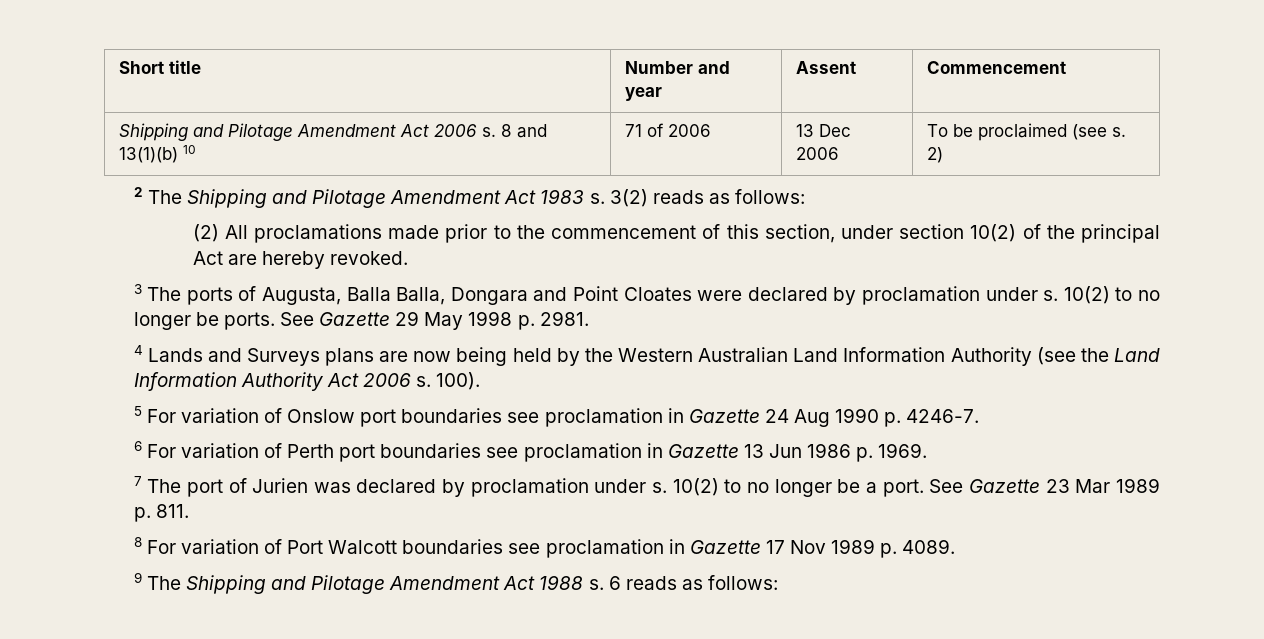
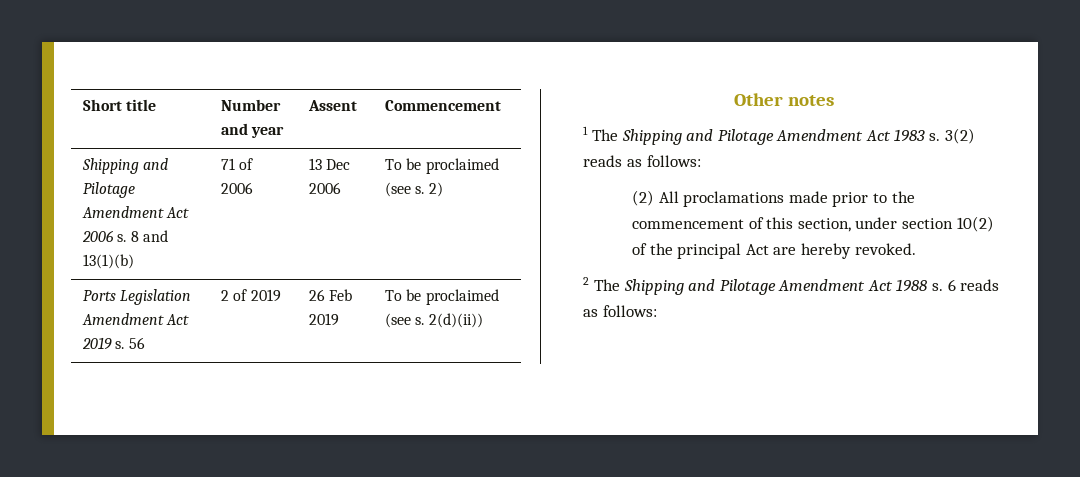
- Shipping and Pilotage Amendment Act 2006 s. 8 and 13(1)(b) 10 | 71 of 2006 | 13 Dec 2006 | To be proclaimed (see s. 2)
+ Shipping and Pilotage Amendment Act 2006 s. 8 and 13(1)(b) | 71 of 2006 | 13 Dec 2006 | To be proclaimed (see s. 2)
- 2 The Shipping and Pilotage Amendment Act 1983 s.
+ Ports Legislation Amendment Act 2019 s. 56 | 2 of 2019 | 26 Feb 2019 | To be proclaimed (see s. 2(d)(ii))
+ Other notes
+ 1 The Shipping and Pilotage Amendment Act 1983 s.
- 3 The ports of Augusta, Balla Balla, Dongara and Point Cloates were declared by proclamation under s. 10(2) to no longer be ports. See Gazette 29 May 1998 p. 2981.
- 4 Lands and Surveys plans are now being held by the Western Australian Land Information Authority (see the Land Information Authority Act 2006 s. 100).
- 5 For variation of Onslow port boundaries see proclamation in Gazette 24 Aug 1990 p. 4246-7.
- 6 For variation of Perth port boundaries see proclamation in Gazette 13 Jun 1986 p. 1969.
- 7 The port of Jurien was declared by proclamation under s. 10(2) to no longer be a port. See Gazette 23 Mar 1989 p. 811.
- 8 For variation of Port Walcott boundaries see proclamation in Gazette 17 Nov 1989 p. 4089.
- 9 The Shipping and Pilotage Amendment Act 1988 s.
+ 2 The Shipping and Pilotage Amendment Act 1988 s.

